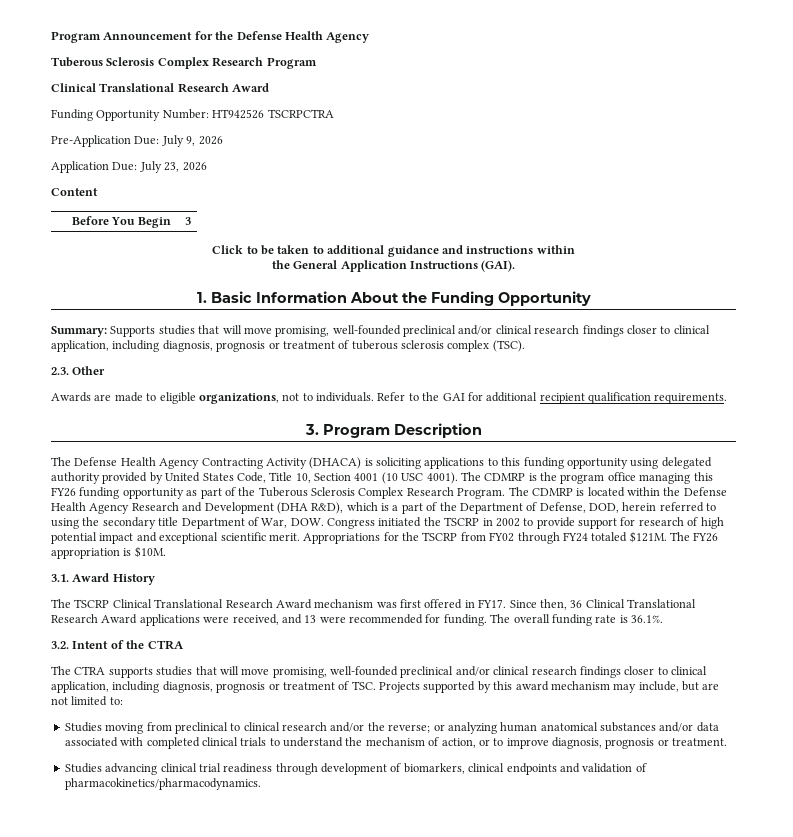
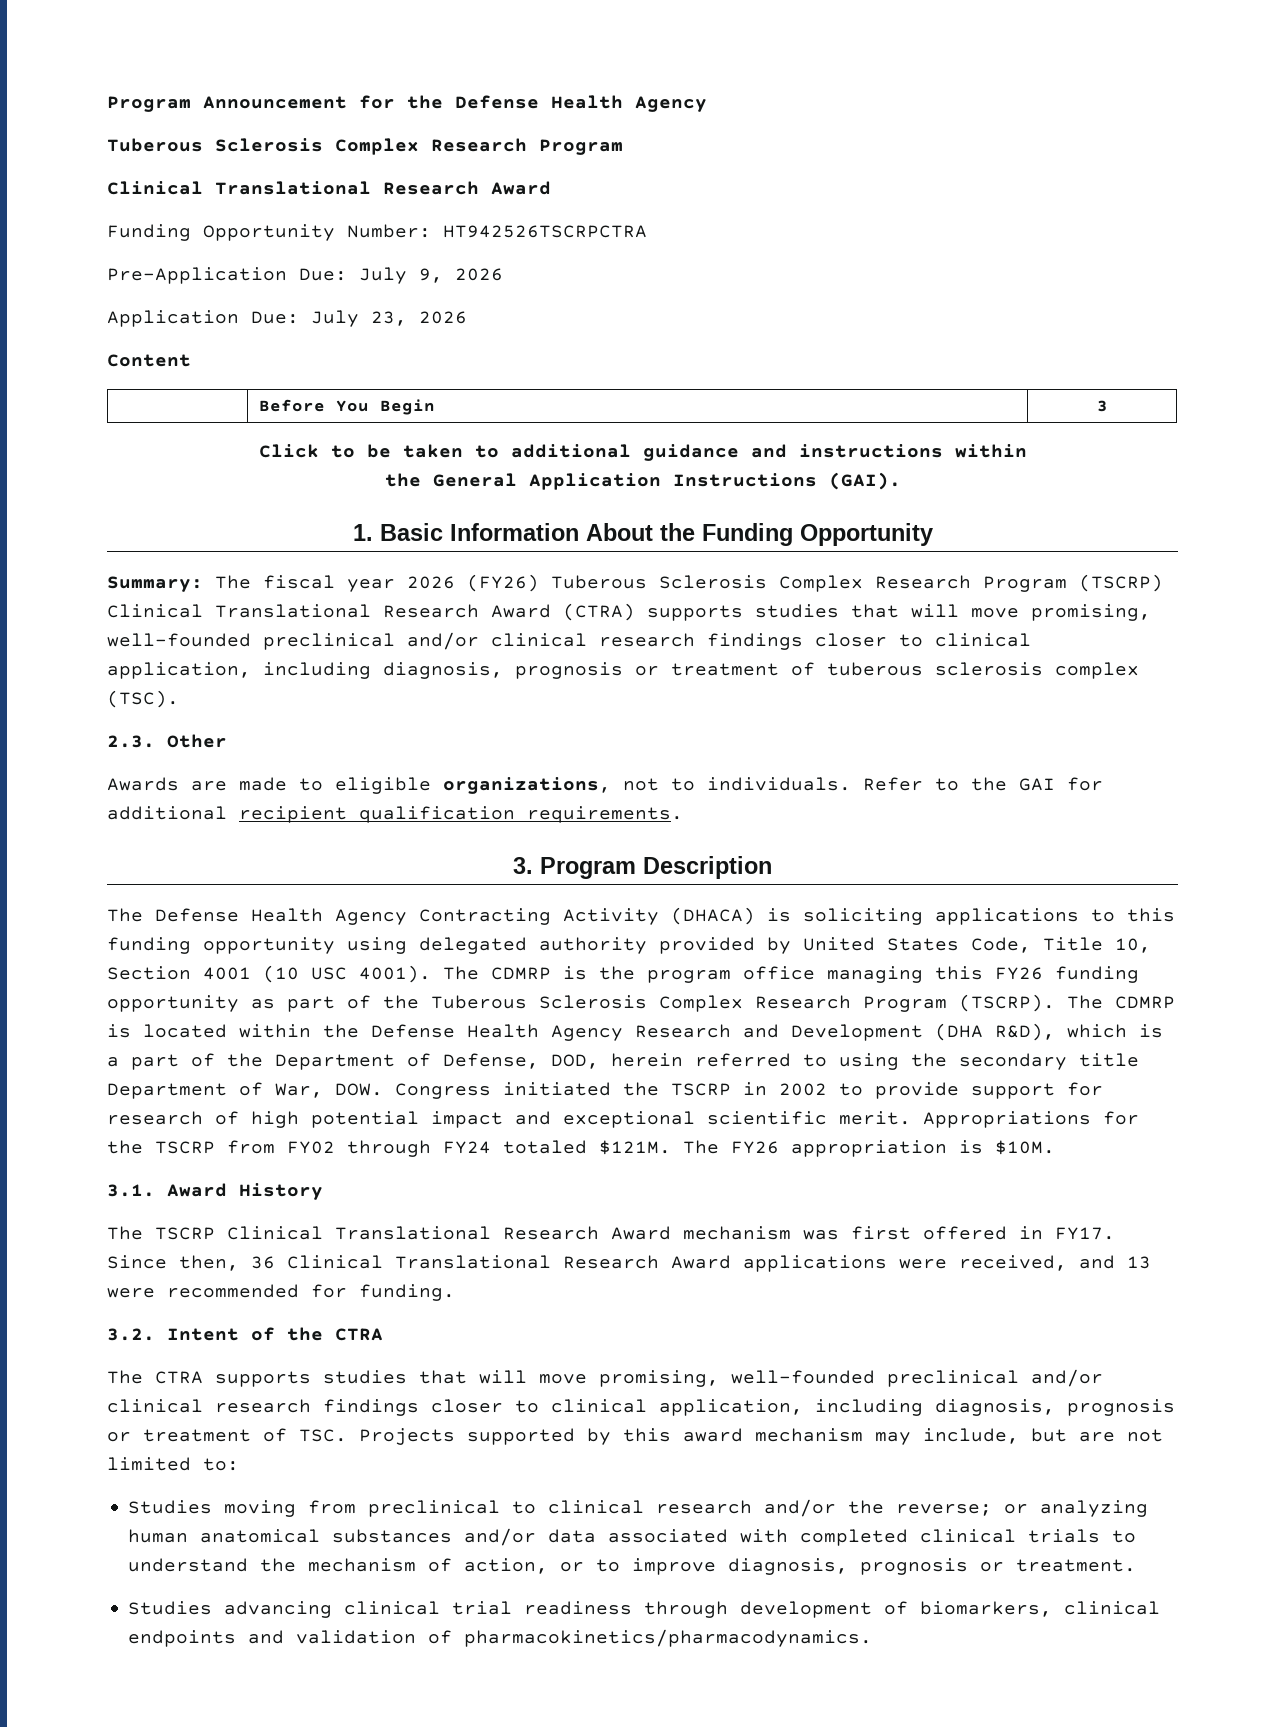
- Funding Opportunity Number: HT942526 TSCRPCTRA
+ Funding Opportunity Number: HT942526TSCRPCTRA
- Summary: Supports studies that will move promising, well-founded preclinical and/or clinical research findings closer to clinical application, including diagnosis, prognosis or treatment of tuberous sclerosis complex (TSC).
+ Summary: The fiscal year 2026 (FY26) Tuberous Sclerosis Complex Research Program (TSCRP) Clinical Translational Research Award (CTRA) supports studies that will move promising, well-founded preclinical and/or clinical research findings closer to clinical application, including diagnosis, prognosis or treatment of tuberous sclerosis complex (TSC).
- The CDMRP is the program office managing this FY26 funding opportunity as part of the Tuberous Sclerosis Complex Research Program.
+ The CDMRP is the program office managing this FY26 funding opportunity as part of the Tuberous Sclerosis Complex Research Program (TSCRP).
- The overall funding rate is 36.1%.

